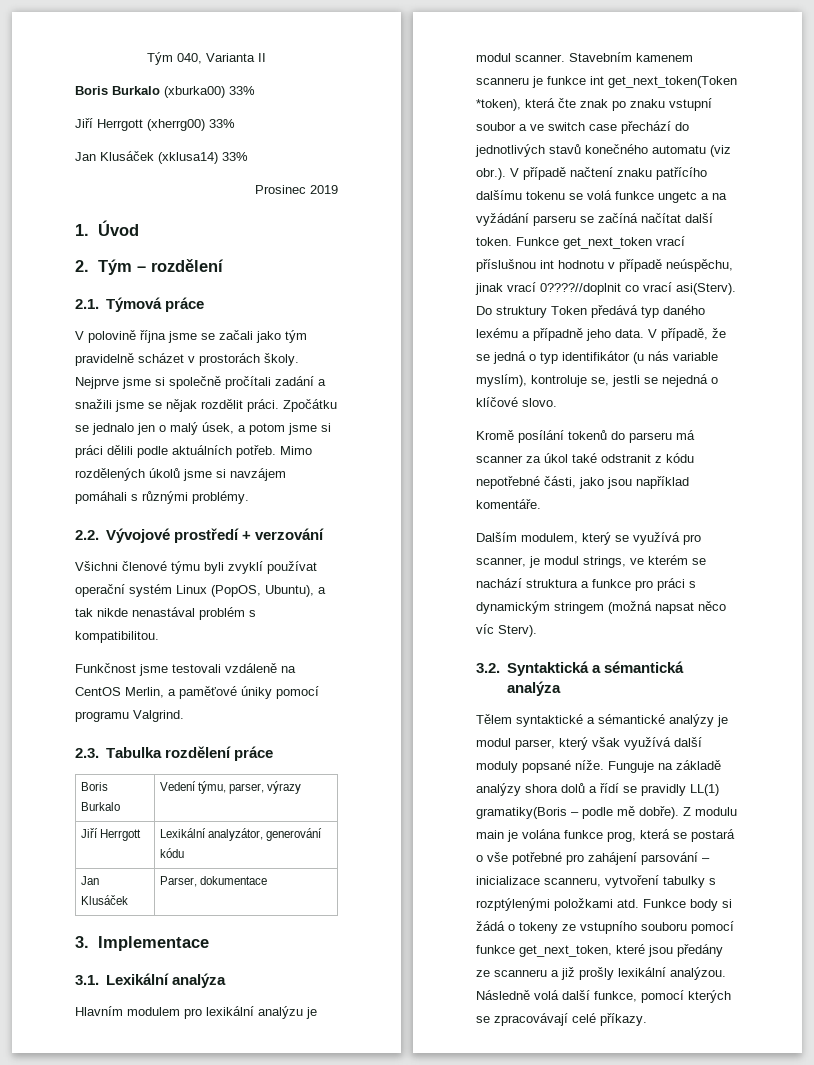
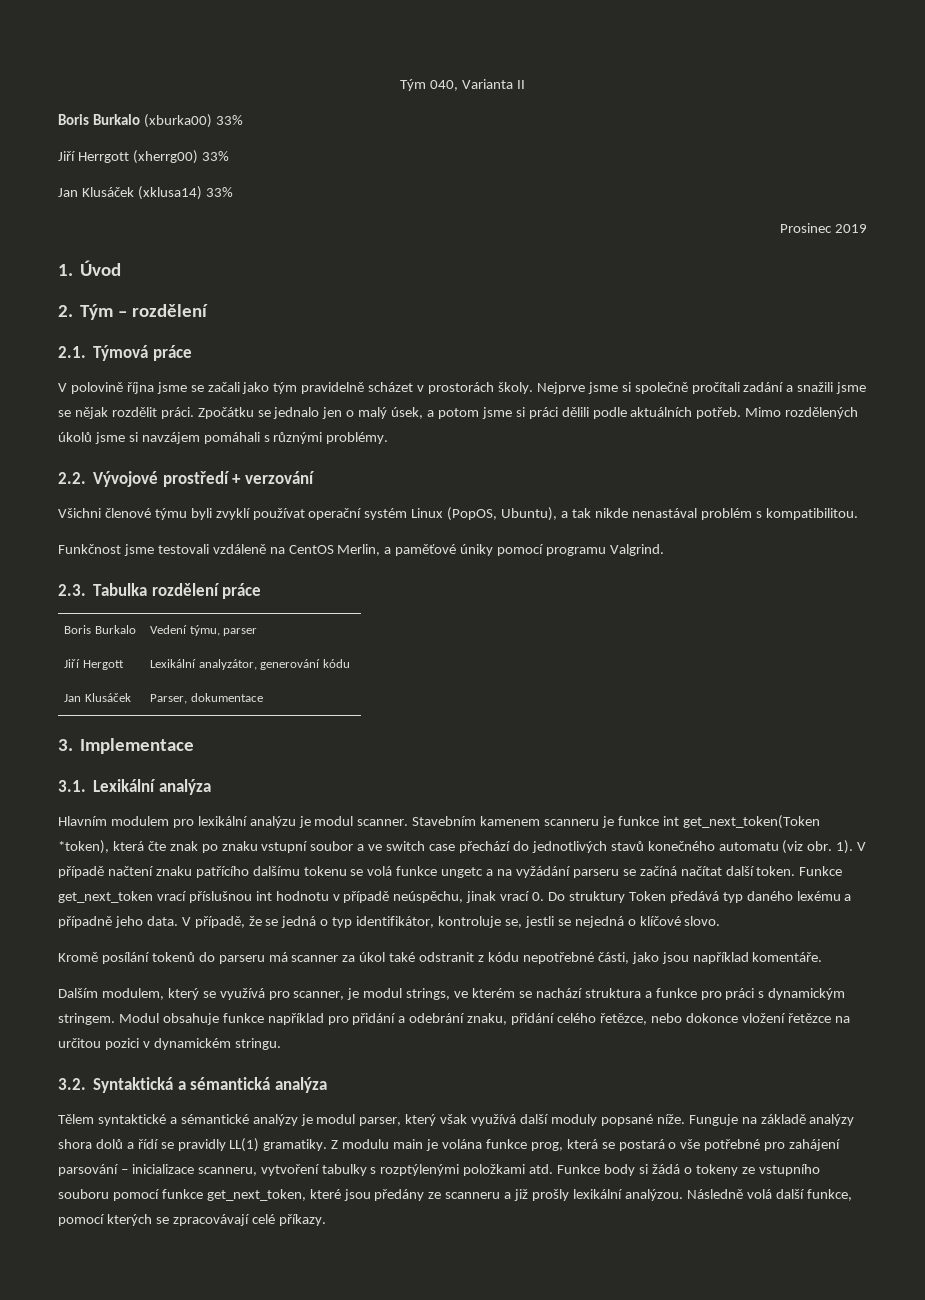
- Boris Burkalo | Vedení týmu, parser, výrazy
- Jiří Herrgott | Lexikální analyzátor, generování kódu
+ Boris Burkalo | Vedení týmu, parser
+ Jiří Hergott | Lexikální analyzátor, generování kódu
- Stavebním kamenem scanneru je funkce int get_next_token(Token *token), která čte znak po znaku vstupní soubor a ve switch case přechází do jednotlivých stavů konečného automatu (viz obr.). V případě načtení znaku patřícího dalšímu tokenu se volá funkce ungetc a na vyžádání parseru se začíná načítat další token.
+ Stavebním kamenem scanneru je funkce int get_next_token(Token *token), která čte znak po znaku vstupní soubor a ve switch case přechází do jednotlivých stavů konečného automatu (viz obr. 1). V případě načtení znaku patřícího dalšímu tokenu se volá funkce ungetc a na vyžádání parseru se začíná načítat další token.
- Funkce get_next_token vrací příslušnou int hodnotu v případě neúspěchu, jinak vrací 0????//doplnit co vrací asi(Sterv). Do struktury Token předává typ daného lexému a případně jeho data.
+ Funkce get_next_token vrací příslušnou int hodnotu v případě neúspěchu, jinak vrací 0. Do struktury Token předává typ daného lexému a případně jeho data.
- V případě, že se jedná o typ identifikátor (u nás variable myslím), kontroluje se, jestli se nejedná o klíčové slovo.
+ V případě, že se jedná o typ identifikátor, kontroluje se, jestli se nejedná o klíčové slovo.
- Dalším modulem, který se využívá pro scanner, je modul strings, ve kterém se nachází struktura a funkce pro práci s dynamickým stringem (možná napsat něco víc Sterv).
+ Dalším modulem, který se využívá pro scanner, je modul strings, ve kterém se nachází struktura a funkce pro práci s dynamickým stringem. Modul obsahuje funkce například pro přidání a odebrání znaku, přidání celého řetězce, nebo dokonce vložení řetězce na určitou pozici v dynamickém stringu.
- Funguje na základě analýzy shora dolů a řídí se pravidly LL(1) gramatiky(Boris – podle mě dobře).
+ Funguje na základě analýzy shora dolů a řídí se pravidly LL(1) gramatiky.

